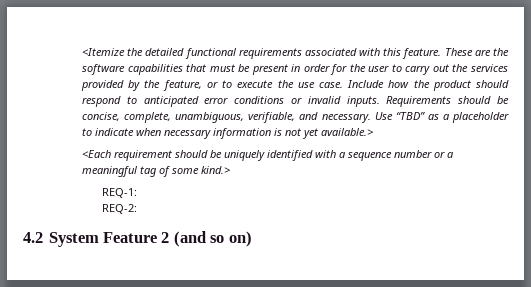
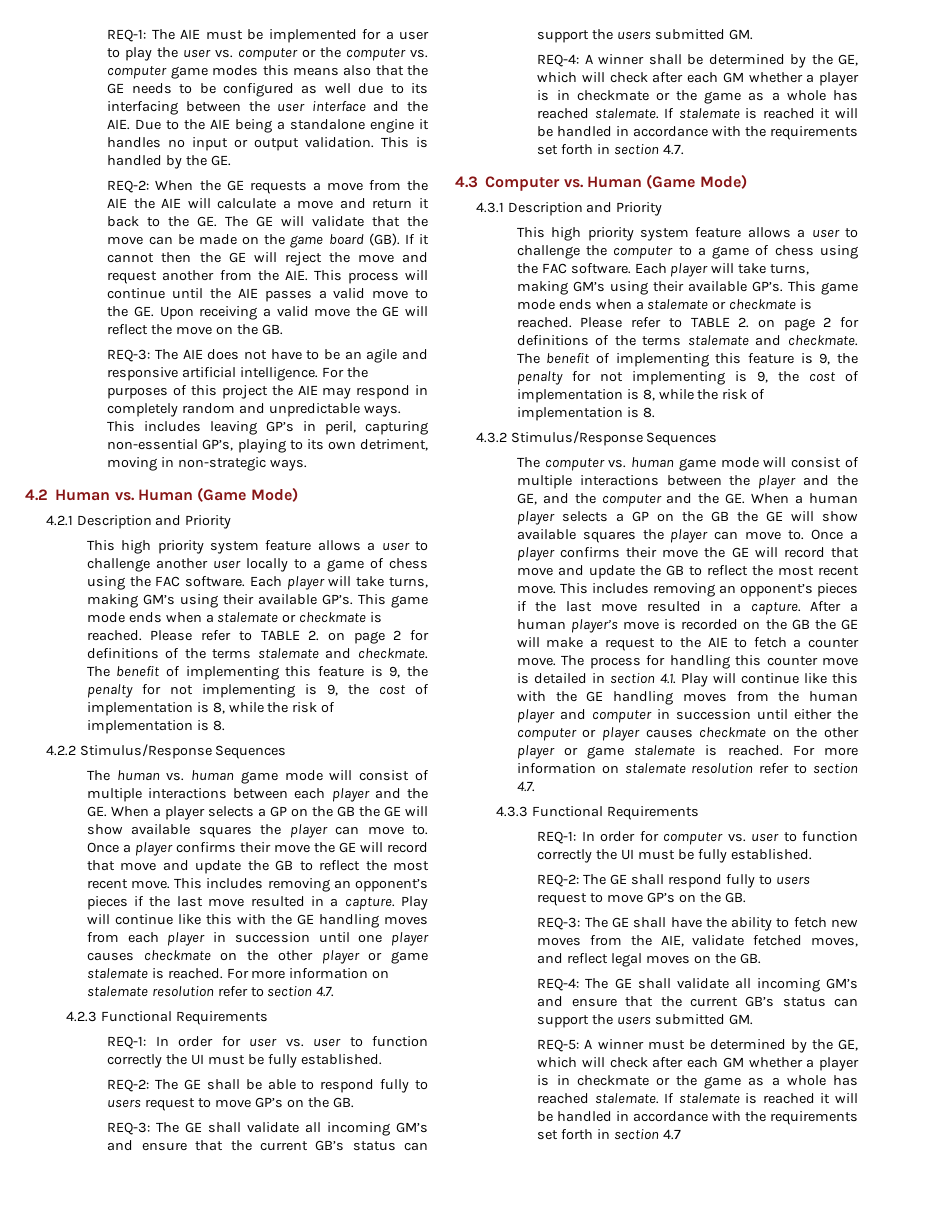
- <Itemize the detailed functional requirements associated with this feature. These are the software capabilities that must be present in order for the user to carry out the services provided by the feature, or to execute the use case. Include how the product should respond to anticipated error conditions or invalid inputs. Requirements should be concise, complete, unambiguous, verifiable, and necessary. Use “TBD” as a placeholder to indicate when necessary information is not yet available.>
- <Each requirement should be uniquely identified with a sequence number or a meaningful tag of some kind.>
- REQ-1:
- REQ-2:
- 4.2 System Feature 2 (and so on)
+ REQ-1: The AIE must be implemented for a user to play the user vs. computer or the computer vs. computer game modes this means also that the GE needs to be configured as well due to its interfacing between the user interface and the AIE. Due to the AIE being a standalone engine it handles no input or output validation. This is handled by the GE.
+ REQ-2: When the GE requests a move from the AIE the AIE will calculate a move and return it back to the GE. The GE will validate that the move can be made on the game board (GB). If it cannot then the GE will reject the move and request another from the AIE. This process will continue until the AIE passes a valid move to the GE. Upon receiving a valid move the GE will reflect the move on the GB.
+ REQ-3: The AIE does not have to be an agile and responsive artificial intelligence. For the purposes of this project the AIE may respond in completely random and unpredictable ways. This includes leaving GP’s in peril, capturing non-essential GP’s, playing to its own detriment, moving in non-strategic ways.
+ 4.2 Human vs. Human (Game Mode)
+ 4.2.1 Description and Priority
+ This high priority system feature allows a user to challenge another user locally to a game of chess using the FAC software. Each player will take turns, making GM’s using their available GP’s. This game mode ends when a stalemate or checkmate is reached. Please refer to TABLE 2. on page 2 for definitions of the terms stalemate and checkmate. The benefit of implementing this feature is 9, the penalty for not implementing is 9, the cost of implementation is 8, while the risk of implementation is 8.
+ 4.2.2 Stimulus/Response Sequences
+ The human vs. human game mode will consist of multiple interactions between each player and the GE. When a player selects a GP on the GB the GE will show available squares the player can move to. Once a player confirms their move the GE will record that move and update the GB to reflect the most recent move. This includes removing an opponent’s pieces if the last move resulted in a capture. Play will continue like this with the GE handling moves from each player in succession until one player causes checkmate on the other player or game stalemate is reached. For more information on stalemate resolution refer to section 4.7.
+ 4.2.3 Functional Requirements
+ REQ-1: In order for user vs. user to function correctly the UI must be fully established.
+ REQ-2: The GE shall be able to respond fully to users request to move GP’s on the GB.
+ REQ-3: The GE shall validate all incoming GM’s and ensure that the current GB’s status can support the users submitted GM.
+ REQ-4: A winner shall be determined by the GE, which will check after each GM whether a player is in checkmate or the game as a whole has reached stalemate. If stalemate is reached it will be handled in accordance with the requirements set forth in section 4.7.
+ 4.3 Computer vs. Human (Game Mode)
+ 4.3.1 Description and Priority
+ This high priority system feature allows a user to challenge the computer to a game of chess using the FAC software. Each player will take turns, making GM’s using their available GP’s. This game mode ends when a stalemate or checkmate is reached. Please refer to TABLE 2. on page 2 for definitions of the terms stalemate and checkmate. The benefit of implementing this feature is 9, the penalty for not implementing is 9, the cost of implementation is 8, while the risk of implementation is 8.
+ 4.3.2 Stimulus/Response Sequences
+ The computer vs. human game mode will consist of multiple interactions between the player and the GE, and the computer and the GE. When a human player selects a GP on the GB the GE will show available squares the player can move to. Once a player confirms their move the GE will record that move and update the GB to reflect the most recent move. This includes removing an opponent’s pieces if the last move resulted in a capture. After a human player’s move is recorded on the GB the GE will make a request to the AIE to fetch a counter move. The process for handling this counter move is detailed in section 4.1. Play will continue like this with the GE handling moves from the human player and computer in succession until either the computer or player causes checkmate on the other player or game stalemate is reached. For more information on stalemate resolution refer to section 4.7.
+ 4.3.3 Functional Requirements
+ REQ-1: In order for computer vs. user to function correctly the UI must be fully established.
+ REQ-2: The GE shall respond fully to users request to move GP’s on the GB.
+ REQ-3: The GE shall have the ability to fetch new moves from the AIE, validate fetched moves, and reflect legal moves on the GB.
+ REQ-4: The GE shall validate all incoming GM’s and ensure that the current GB’s status can support the users submitted GM.
+ REQ-5: A winner must be determined by the GE, which will check after each GM whether a player is in checkmate or the game as a whole has reached stalemate. If stalemate is reached it will be handled in accordance with the requirements set forth in section 4.7

